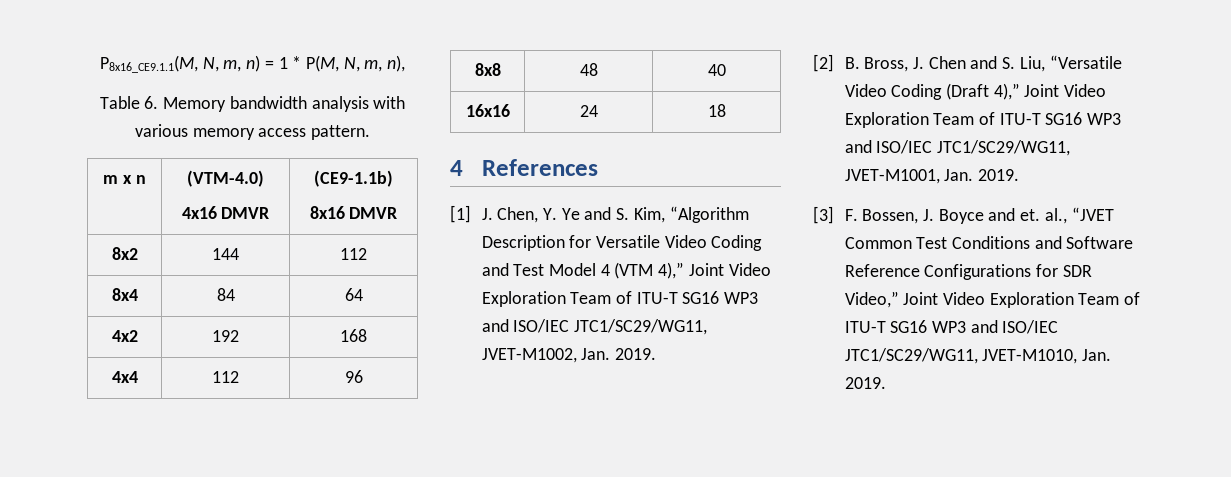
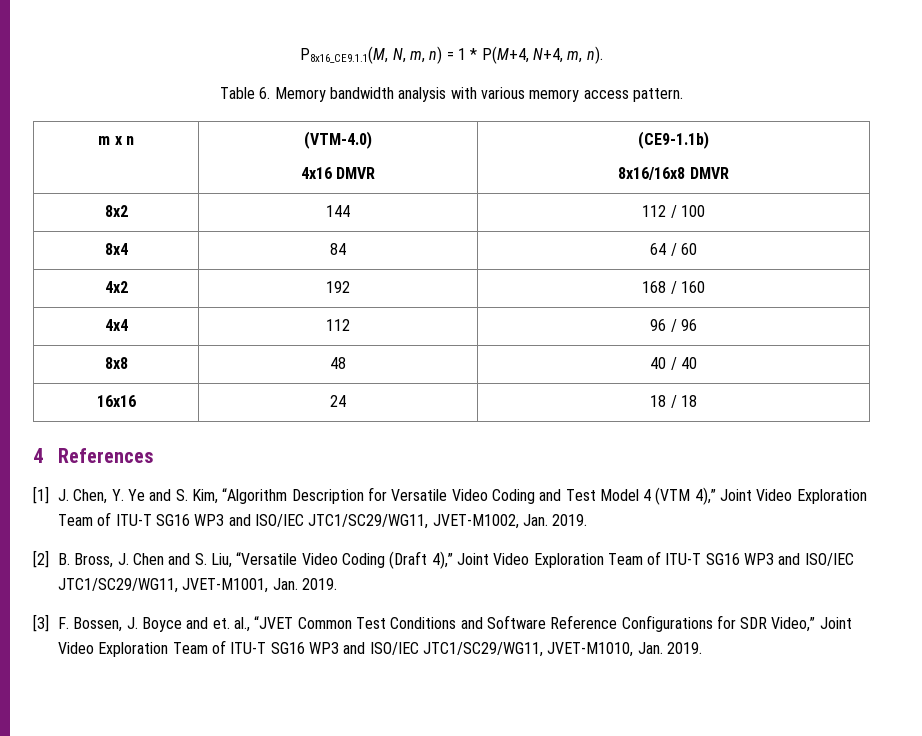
- P8x16_CE9.1.1(M, N, m, n) = 1 * P(M, N, m, n),
+ P8x16_CE9.1.1(M, N, m, n) = 1 * P(M+4, N+4, m, n).
  m x n | (VTM-4.0)
  4x16 DMVR | (CE9-1.1b)
- 8x16 DMVR
+ 8x16/16x8 DMVR
- 8x2 | 144 | 112
+ 8x2 | 144 | 112 / 100
- 8x4 | 84 | 64
+ 8x4 | 84 | 64 / 60
- 4x2 | 192 | 168
+ 4x2 | 192 | 168 / 160
- 4x4 | 112 | 96
+ 4x4 | 112 | 96 / 96
- 8x8 | 48 | 40
+ 8x8 | 48 | 40 / 40
- 16x16 | 24 | 18
+ 16x16 | 24 | 18 / 18

